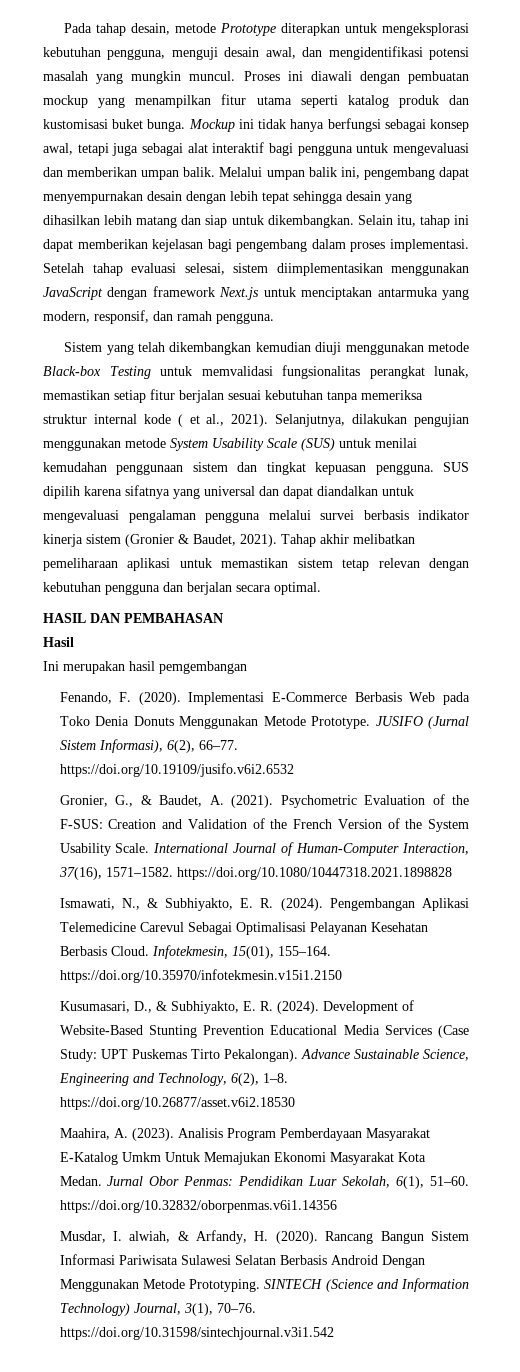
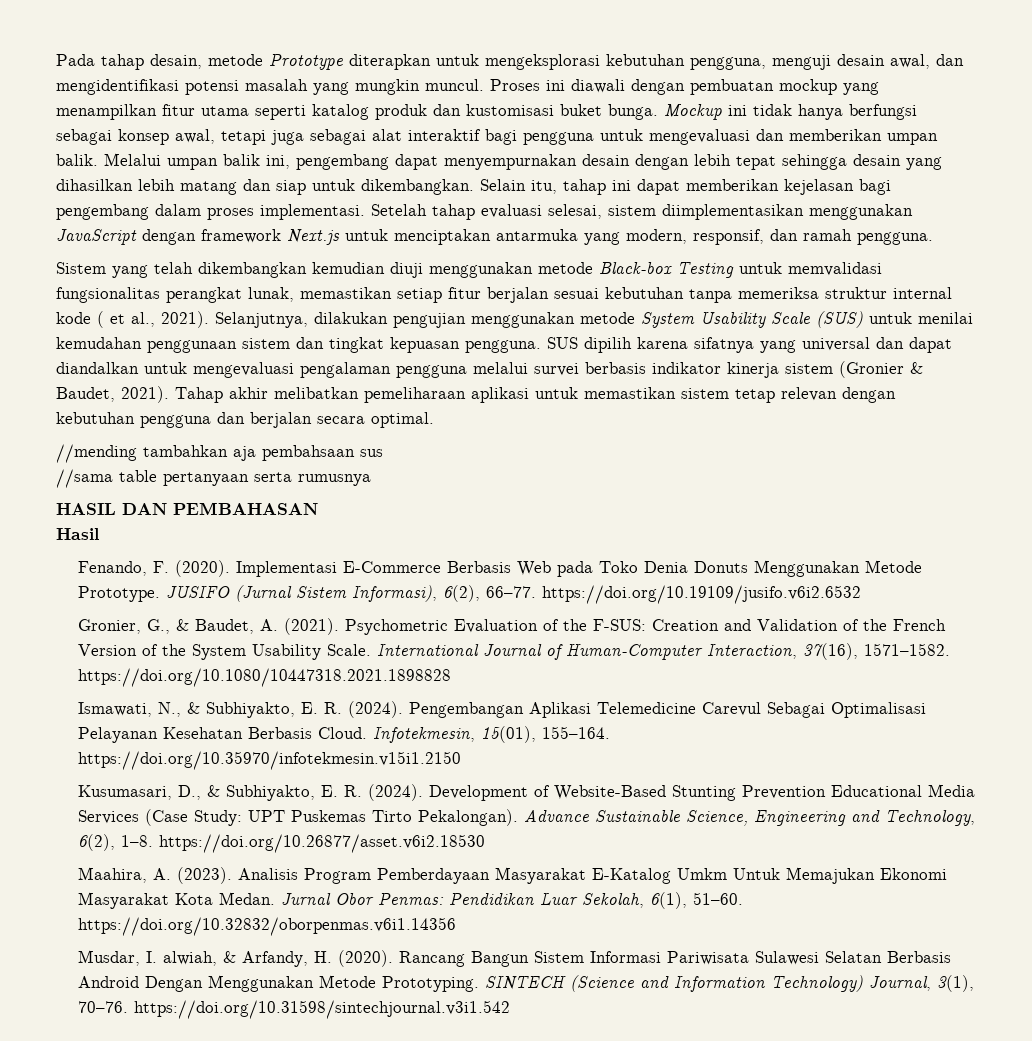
+ //mending tambahkan aja pembahsaan sus
+ //sama table pertanyaan serta rumusnya
- Ini merupakan hasil pemgembangan

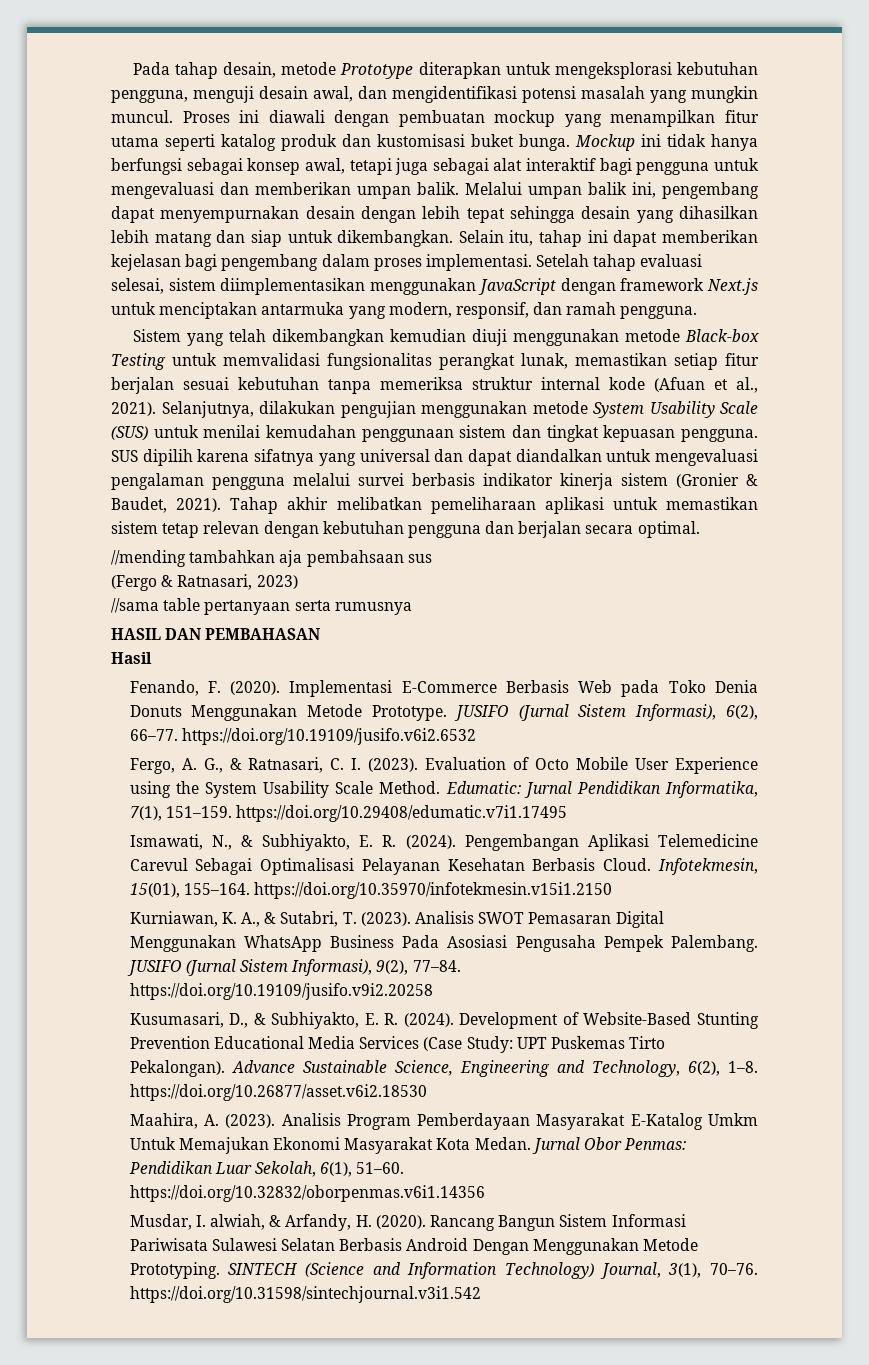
- Sistem yang telah dikembangkan kemudian diuji menggunakan metode Black-box Testing untuk memvalidasi fungsionalitas perangkat lunak, memastikan setiap fitur berjalan sesuai kebutuhan tanpa memeriksa struktur internal kode ( et al., 2021).
+ Sistem yang telah dikembangkan kemudian diuji menggunakan metode Black-box Testing untuk memvalidasi fungsionalitas perangkat lunak, memastikan setiap fitur berjalan sesuai kebutuhan tanpa memeriksa struktur internal kode (Afuan et al., 2021).
+ (Fergo & Ratnasari, 2023)
- Gronier, G., & Baudet, A. (2021). Psychometric Evaluation of the F-SUS: Creation and Validation of the French Version of the System Usability Scale. International Journal of Human-Computer Interaction, 37(16), 1571–1582. https://doi.org/10.1080/10447318.2021.1898828
+ Fergo, A. G., & Ratnasari, C. I. (2023). Evaluation of Octo Mobile User Experience using the System Usability Scale Method. Edumatic: Jurnal Pendidikan Informatika, 7(1), 151–159. https://doi.org/10.29408/edumatic.v7i1.17495
+ Kurniawan, K. A., & Sutabri, T. (2023). Analisis SWOT Pemasaran Digital Menggunakan WhatsApp Business Pada Asosiasi Pengusaha Pempek Palembang. JUSIFO (Jurnal Sistem Informasi), 9(2), 77–84. https://doi.org/10.19109/jusifo.v9i2.20258

